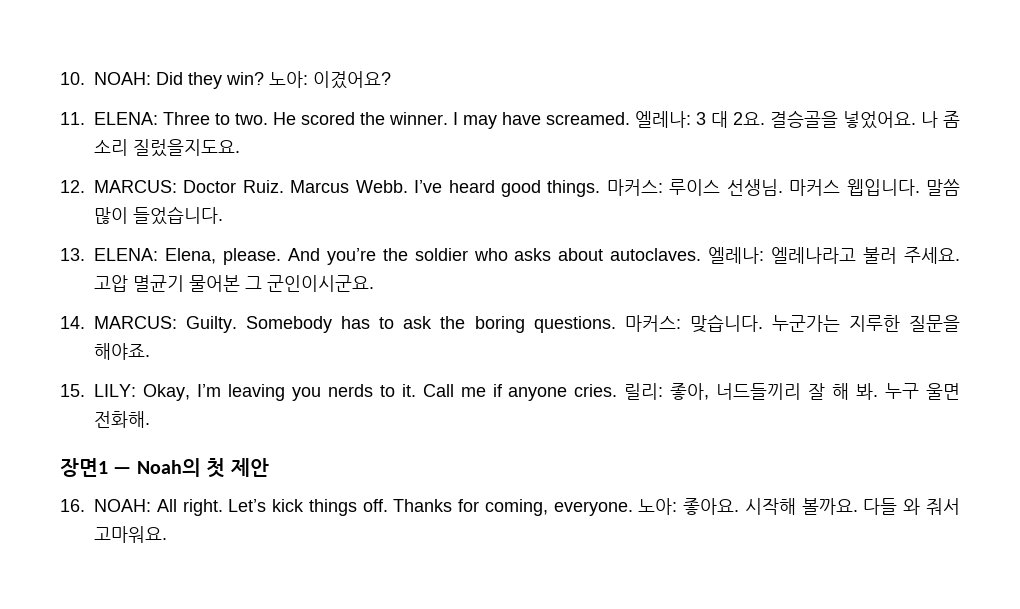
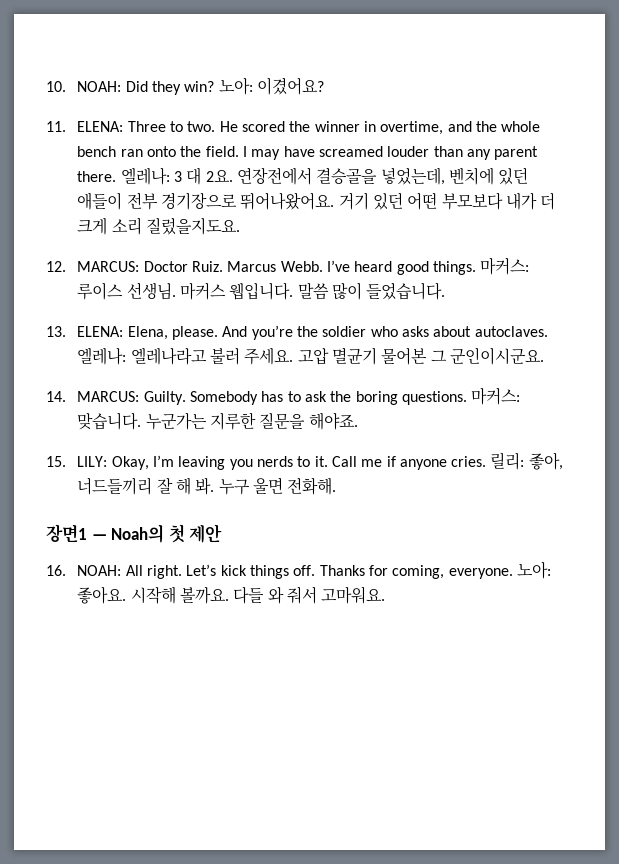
- He scored the winner. I may have screamed. 엘레나: 3 대 2요. 결승골을 넣었어요. 나 좀 소리 질렀을지도요.
+ He scored the winner in overtime, and the whole bench ran onto the field. I may have screamed louder than any parent there. 엘레나: 3 대 2요. 연장전에서 결승골을 넣었는데, 벤치에 있던 애들이 전부 경기장으로 뛰어나왔어요. 거기 있던 어떤 부모보다 내가 더 크게 소리 질렀을지도요.

